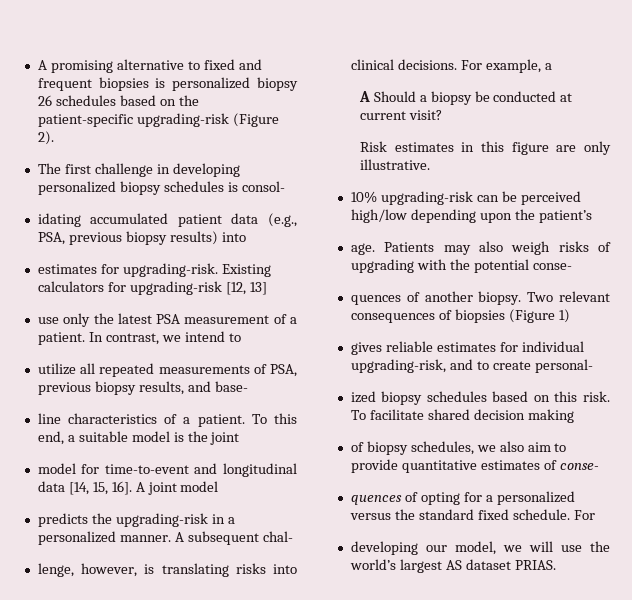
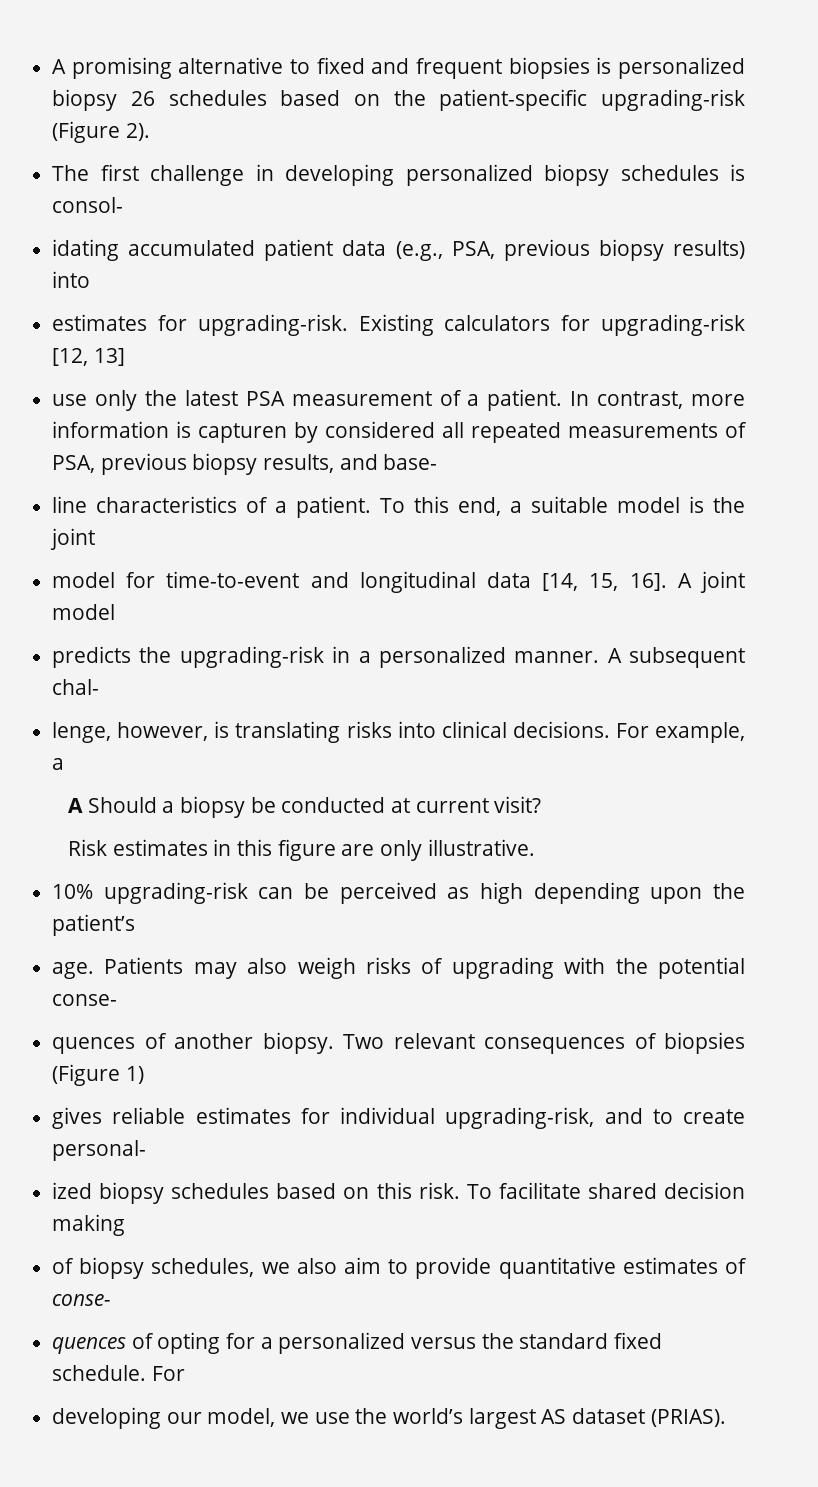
- In contrast, we intend to
- utilize all repeated measurements of PSA, previous biopsy results, and base-
+ In contrast, more information is capturen by considered all repeated measurements of PSA, previous biopsy results, and base-
- 10% upgrading-risk can be perceived high/low depending upon the patient’s
+ 10% upgrading-risk can be perceived as high depending upon the patient’s
- developing our model, we will use the world’s largest AS dataset PRIAS.
+ developing our model, we use the world’s largest AS dataset (PRIAS).

